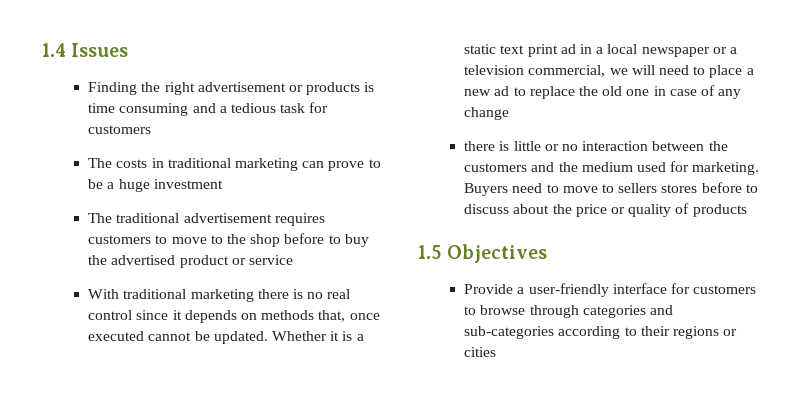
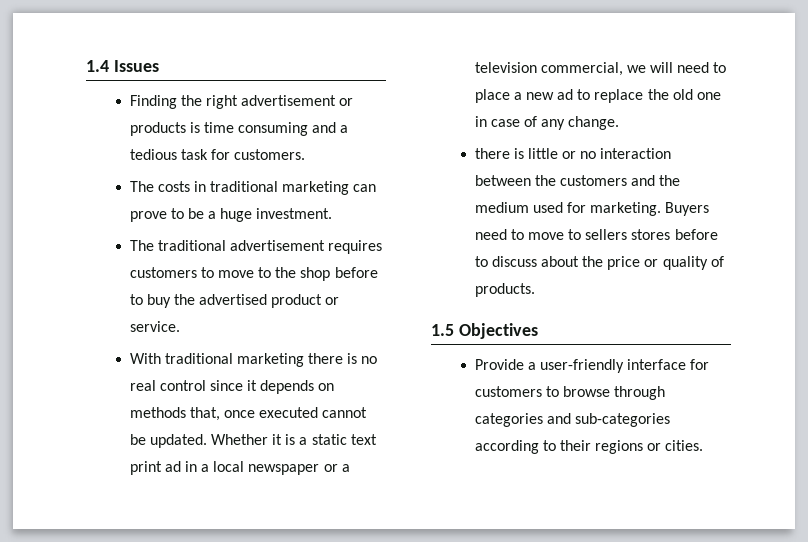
- Finding the right advertisement or products is time consuming and a tedious task for customers
+ Finding the right advertisement or products is time consuming and a tedious task for customers.
- The costs in traditional marketing can prove to be a huge investment
+ The costs in traditional marketing can prove to be a huge investment.
- The traditional advertisement requires customers to move to the shop before to buy the advertised product or service
+ The traditional advertisement requires customers to move to the shop before to buy the advertised product or service.
- Whether it is a static text print ad in a local newspaper or a television commercial, we will need to place a new ad to replace the old one in case of any change
+ Whether it is a static text print ad in a local newspaper or a television commercial, we will need to place a new ad to replace the old one in case of any change.
- Buyers need to move to sellers stores before to discuss about the price or quality of products
+ Buyers need to move to sellers stores before to discuss about the price or quality of products.
- Provide a user-friendly interface for customers to browse through categories and sub-categories according to their regions or cities
+ Provide a user-friendly interface for customers to browse through categories and sub-categories according to their regions or cities.

